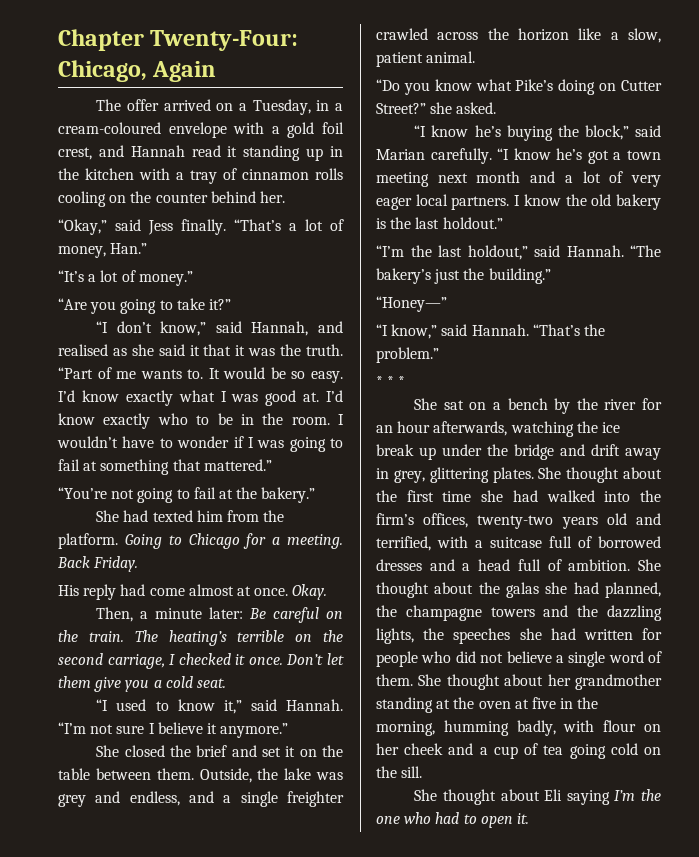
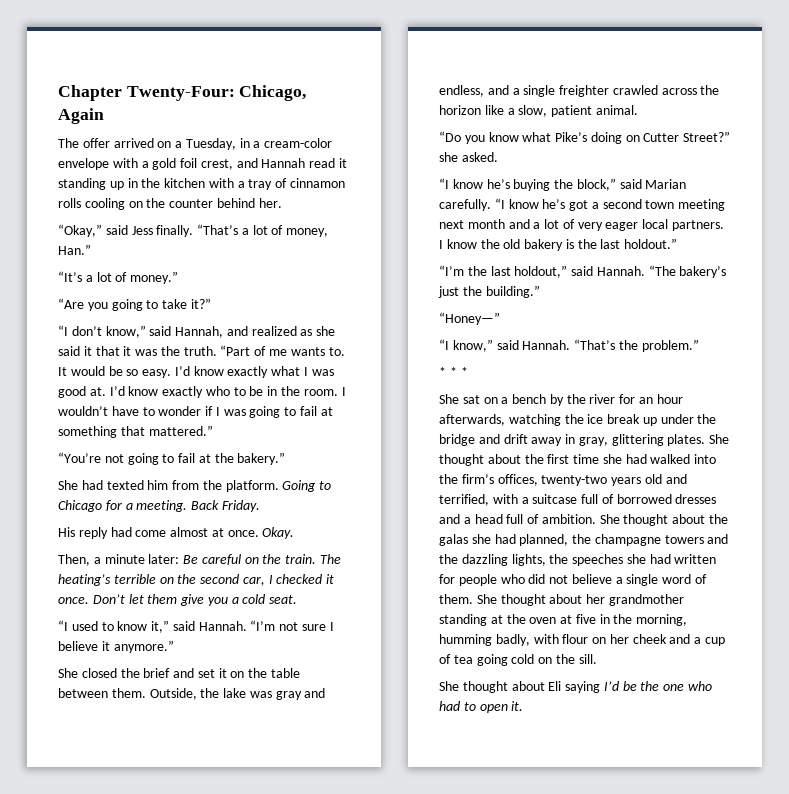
- The offer arrived on a Tuesday, in a cream-coloured envelope with a gold foil crest, and Hannah read it standing up in the kitchen with a tray of cinnamon rolls cooling on the counter behind her.
+ The offer arrived on a Tuesday, in a cream-color envelope with a gold foil crest, and Hannah read it standing up in the kitchen with a tray of cinnamon rolls cooling on the counter behind her.
- “I don’t know,” said Hannah, and realised as she said it that it was the truth.
+ “I don’t know,” said Hannah, and realized as she said it that it was the truth.
- The heating’s terrible on the second carriage, I checked it once.
+ The heating’s terrible on the second car, I checked it once.
- Outside, the lake was grey and endless, and a single freighter crawled across the horizon like a slow, patient animal.
+ Outside, the lake was gray and endless, and a single freighter crawled across the horizon like a slow, patient animal.
- “I know he’s got a town meeting next month and a lot of very eager local partners.
+ “I know he’s got a second town meeting next month and a lot of very eager local partners.
- She sat on a bench by the river for an hour afterwards, watching the ice break up under the bridge and drift away in grey, glittering plates.
+ She sat on a bench by the river for an hour afterwards, watching the ice break up under the bridge and drift away in gray, glittering plates.
- She thought about Eli saying I’m the one who had to open it.
+ She thought about Eli saying I’d be the one who had to open it.

